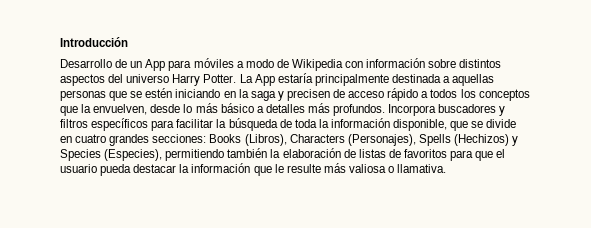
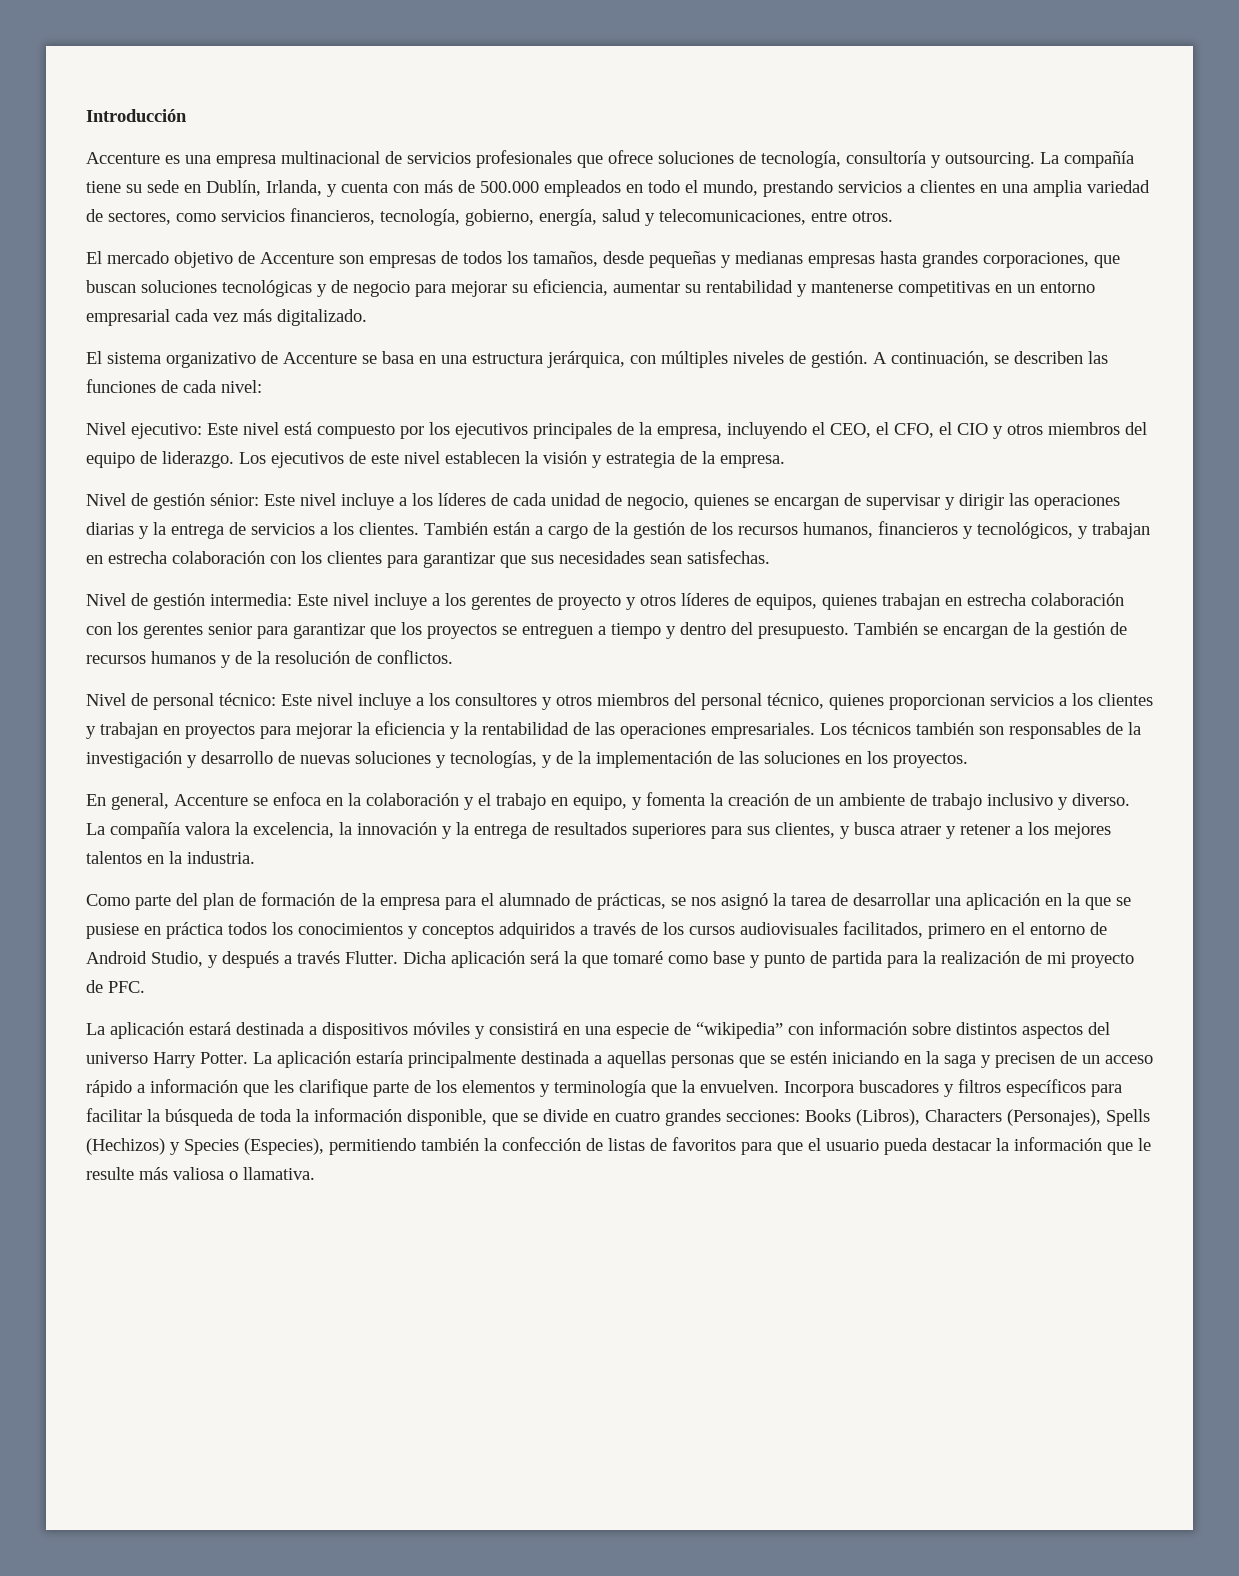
- Desarrollo de un App para móviles a modo de Wikipedia con información sobre distintos aspectos del universo Harry Potter.
+ Accenture es una empresa multinacional de servicios profesionales que ofrece soluciones de tecnología, consultoría y outsourcing. La compañía tiene su sede en Dublín, Irlanda, y cuenta con más de 500.000 empleados en todo el mundo, prestando servicios a clientes en una amplia variedad de sectores, como servicios financieros, tecnología, gobierno, energía, salud y telecomunicaciones, entre otros.
+ El mercado objetivo de Accenture son empresas de todos los tamaños, desde pequeñas y medianas empresas hasta grandes corporaciones, que buscan soluciones tecnológicas y de negocio para mejorar su eficiencia, aumentar su rentabilidad y mantenerse competitivas en un entorno empresarial cada vez más digitalizado.
+ El sistema organizativo de Accenture se basa en una estructura jerárquica, con múltiples niveles de gestión. A continuación, se describen las funciones de cada nivel:
+ Nivel ejecutivo: Este nivel está compuesto por los ejecutivos principales de la empresa, incluyendo el CEO, el CFO, el CIO y otros miembros del equipo de liderazgo. Los ejecutivos de este nivel establecen la visión y estrategia de la empresa.
+ Nivel de gestión sénior: Este nivel incluye a los líderes de cada unidad de negocio, quienes se encargan de supervisar y dirigir las operaciones diarias y la entrega de servicios a los clientes. También están a cargo de la gestión de los recursos humanos, financieros y tecnológicos, y trabajan en estrecha colaboración con los clientes para garantizar que sus necesidades sean satisfechas.
+ Nivel de gestión intermedia: Este nivel incluye a los gerentes de proyecto y otros líderes de equipos, quienes trabajan en estrecha colaboración con los gerentes senior para garantizar que los proyectos se entreguen a tiempo y dentro del presupuesto. También se encargan de la gestión de recursos humanos y de la resolución de conflictos.
+ Nivel de personal técnico: Este nivel incluye a los consultores y otros miembros del personal técnico, quienes proporcionan servicios a los clientes y trabajan en proyectos para mejorar la eficiencia y la rentabilidad de las operaciones empresariales. Los técnicos también son responsables de la investigación y desarrollo de nuevas soluciones y tecnologías, y de la implementación de las soluciones en los proyectos.
+ En general, Accenture se enfoca en la colaboración y el trabajo en equipo, y fomenta la creación de un ambiente de trabajo inclusivo y diverso. La compañía valora la excelencia, la innovación y la entrega de resultados superiores para sus clientes, y busca atraer y retener a los mejores talentos en la industria.
+ Como parte del plan de formación de la empresa para el alumnado de prácticas, se nos asignó la tarea de desarrollar una aplicación en la que se pusiese en práctica todos los conocimientos y conceptos adquiridos a través de los cursos audiovisuales facilitados, primero en el entorno de Android Studio, y después a través Flutter. Dicha aplicación será la que tomaré como base y punto de partida para la realización de mi proyecto de PFC.
+ La aplicación estará destinada a dispositivos móviles y consistirá en una especie de “wikipedia” con información sobre distintos aspectos del universo Harry Potter.
- La App estaría principalmente destinada a aquellas personas que se estén iniciando en la saga y precisen de acceso rápido a todos los conceptos que la envuelven, desde lo más básico a detalles más profundos.
+ La aplicación estaría principalmente destinada a aquellas personas que se estén iniciando en la saga y precisen de un acceso rápido a información que les clarifique parte de los elementos y terminología que la envuelven.
- Incorpora buscadores y filtros específicos para facilitar la búsqueda de toda la información disponible, que se divide en cuatro grandes secciones: Books (Libros), Characters (Personajes), Spells (Hechizos) y Species (Especies), permitiendo también la elaboración de listas de favoritos para que el usuario pueda destacar la información que le resulte más valiosa o llamativa.
+ Incorpora buscadores y filtros específicos para facilitar la búsqueda de toda la información disponible, que se divide en cuatro grandes secciones: Books (Libros), Characters (Personajes), Spells (Hechizos) y Species (Especies), permitiendo también la confección de listas de favoritos para que el usuario pueda destacar la información que le resulte más valiosa o llamativa.

